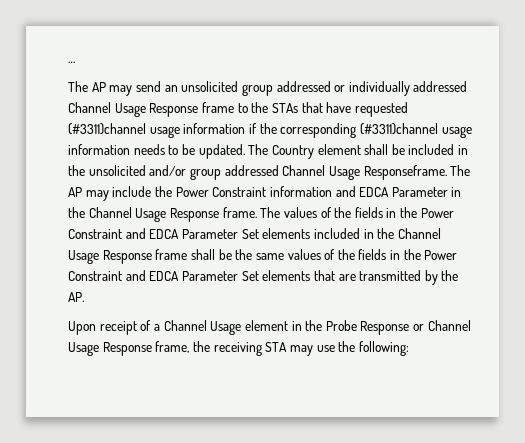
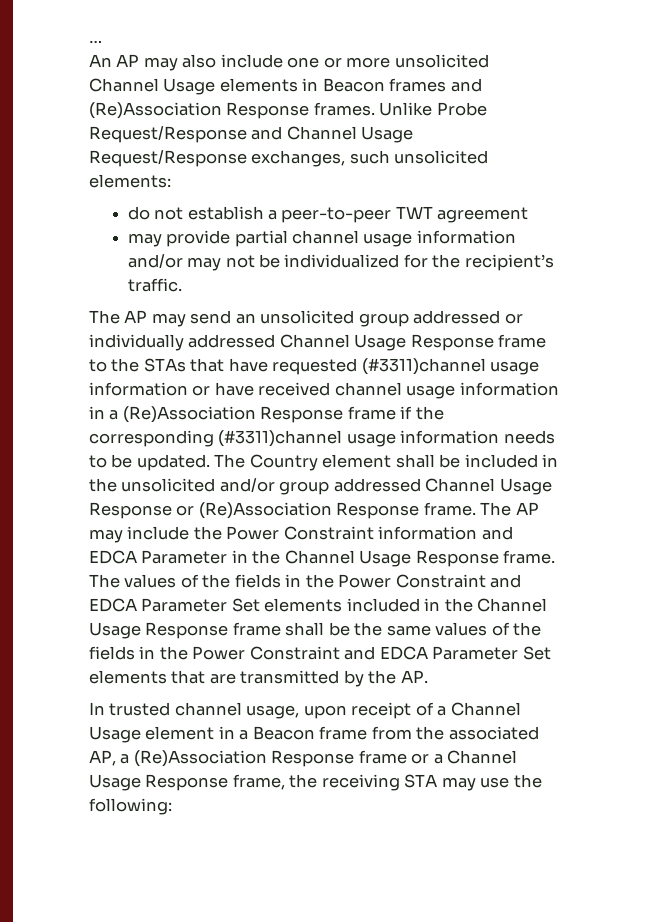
+ An AP may also include one or more unsolicited Channel Usage elements in Beacon frames and (Re)Association Response frames. Unlike Probe Request/Response and Channel Usage Request/Response exchanges, such unsolicited elements:
+ do not establish a peer-to-peer TWT agreement
+ may provide partial channel usage information and/or may not be individualized for the recipient’s traffic.
- The AP may send an unsolicited group addressed or individually addressed Channel Usage Response frame to the STAs that have requested (#3311)channel usage information if the corresponding (#3311)channel usage information needs to be updated.
+ The AP may send an unsolicited group addressed or individually addressed Channel Usage Response frame to the STAs that have requested (#3311)channel usage information or have received channel usage information in a (Re)Association Response frame if the corresponding (#3311)channel usage information needs to be updated.
- The Country element shall be included in the unsolicited and/or group addressed Channel Usage Responseframe.
+ The Country element shall be included in the unsolicited and/or group addressed Channel Usage Response or (Re)Association Response frame.
- Upon receipt of a Channel Usage element in the Probe Response or Channel Usage Response frame, the receiving STA may use the following:
+ In trusted channel usage, upon receipt of a Channel Usage element in a Beacon frame from the associated AP, a (Re)Association Response frame or a Channel Usage Response frame, the receiving STA may use the following:

